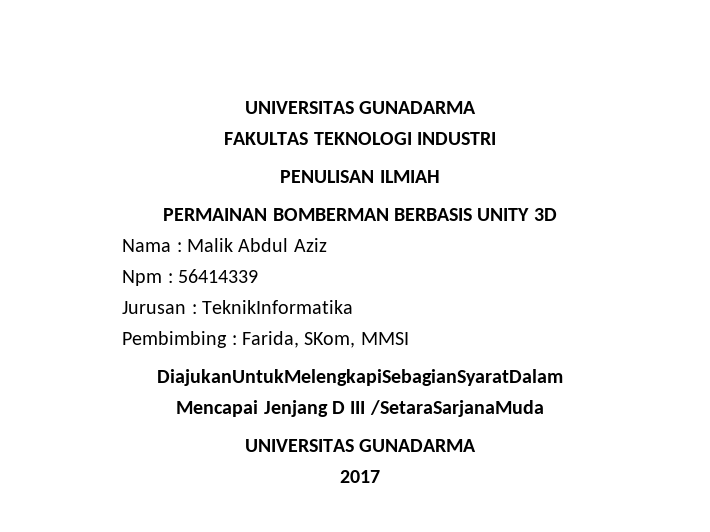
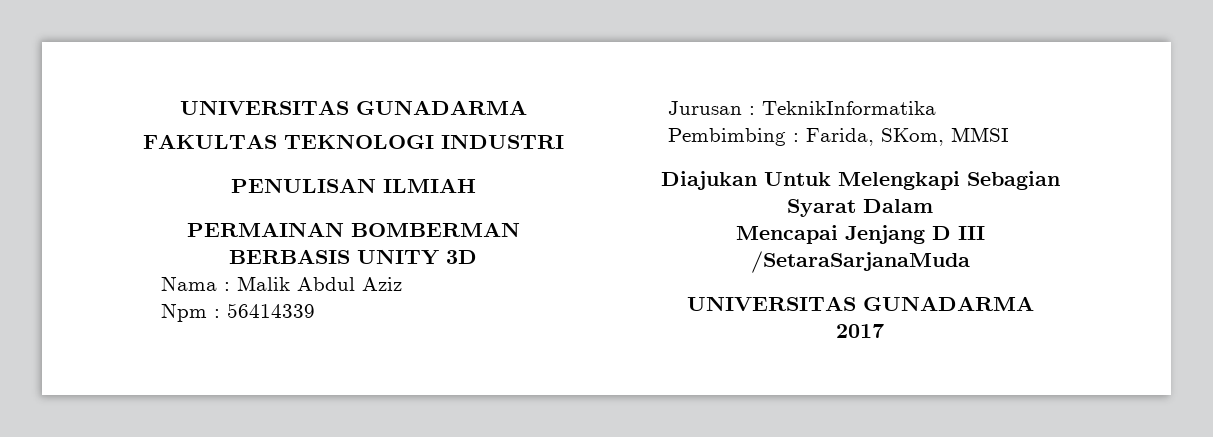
- DiajukanUntukMelengkapiSebagianSyaratDalam
+ Diajukan Untuk Melengkapi Sebagian Syarat Dalam

